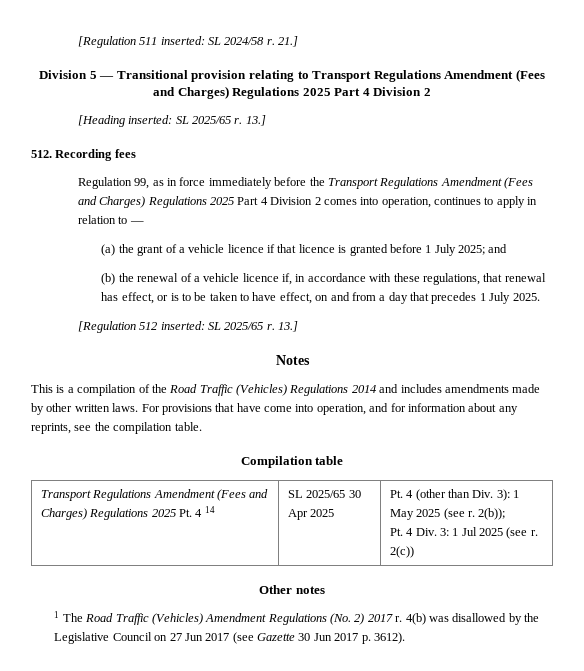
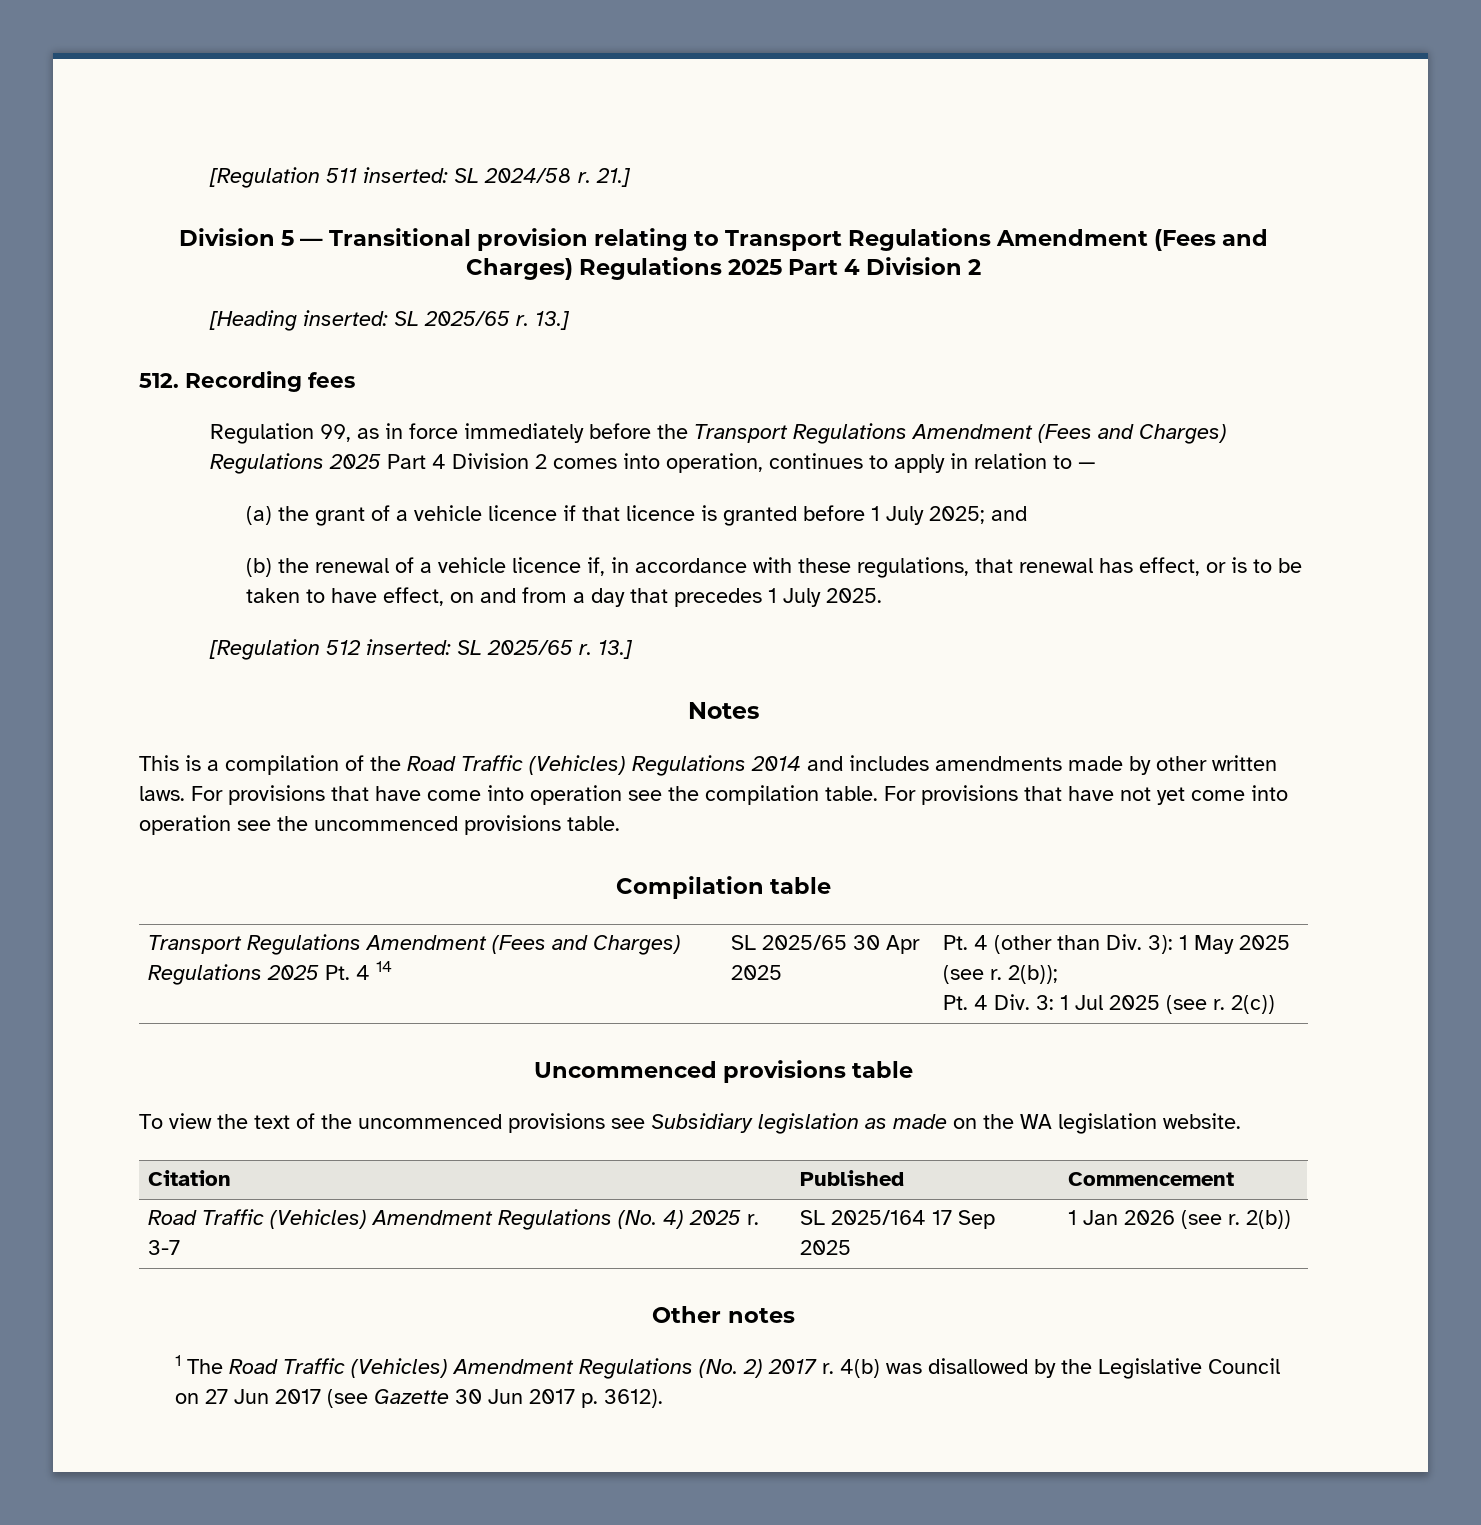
- For provisions that have come into operation, and for information about any reprints, see the compilation table.
+ For provisions that have come into operation see the compilation table. For provisions that have not yet come into operation see the uncommenced provisions table.
+ Uncommenced provisions table
+ To view the text of the uncommenced provisions see Subsidiary legislation as made on the WA legislation website.
+ Citation | Published | Commencement
+ Road Traffic (Vehicles) Amendment Regulations (No. 4) 2025 r. 3-7 | SL 2025/164 17 Sep 2025 | 1 Jan 2026 (see r. 2(b))

